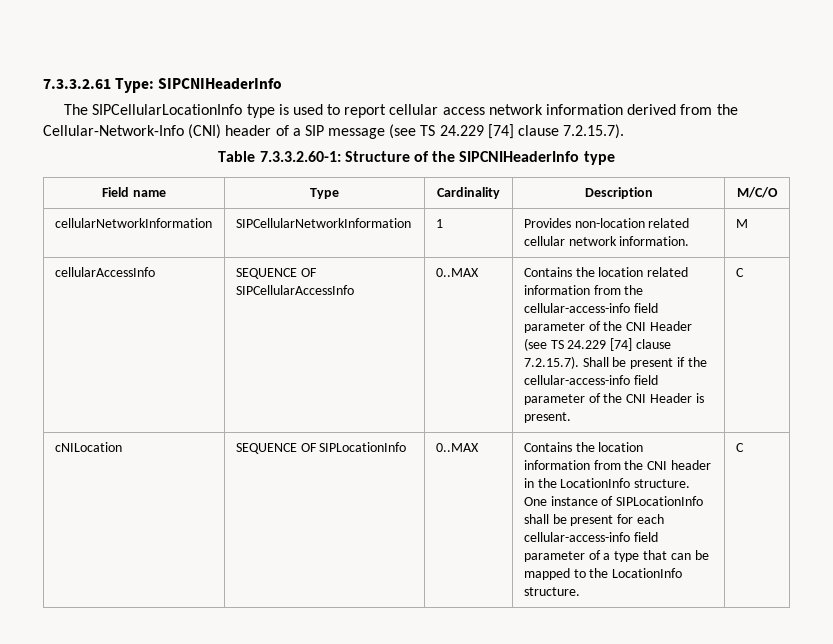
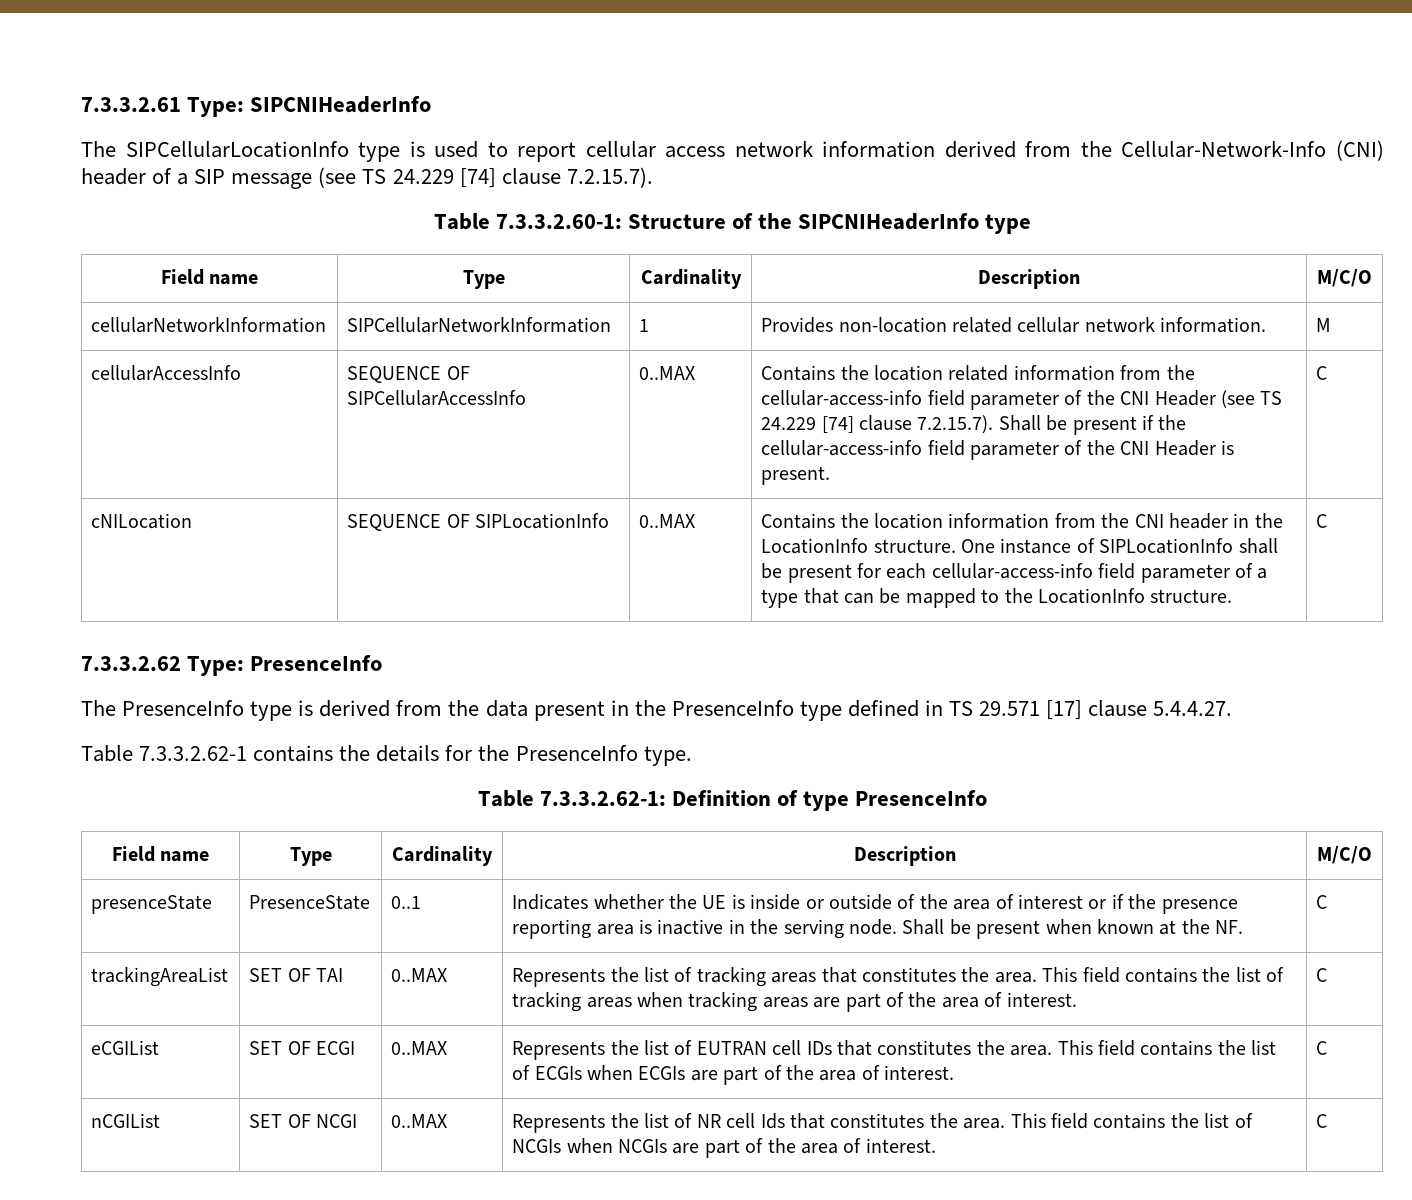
+ 7.3.3.2.62 Type: PresenceInfo
+ The PresenceInfo type is derived from the data present in the PresenceInfo type defined in TS 29.571 [17] clause 5.4.4.27.
+ Table 7.3.3.2.62-1 contains the details for the PresenceInfo type.
+ Table 7.3.3.2.62-1: Definition of type PresenceInfo
+ Field name | Type | Cardinality | Description | M/C/O
+ presenceState | PresenceState | 0..1 | Indicates whether the UE is inside or outside of the area of interest or if the presence reporting area is inactive in the serving node. Shall be present when known at the NF. | C
+ trackingAreaList | SET OF TAI | 0..MAX | Represents the list of tracking areas that constitutes the area. This field contains the list of tracking areas when tracking areas are part of the area of interest. | C
+ eCGIList | SET OF ECGI | 0..MAX | Represents the list of EUTRAN cell IDs that constitutes the area. This field contains the list of ECGIs when ECGIs are part of the area of interest. | C
+ nCGIList | SET OF NCGI | 0..MAX | Represents the list of NR cell Ids that constitutes the area. This field contains the list of NCGIs when NCGIs are part of the area of interest. | C

